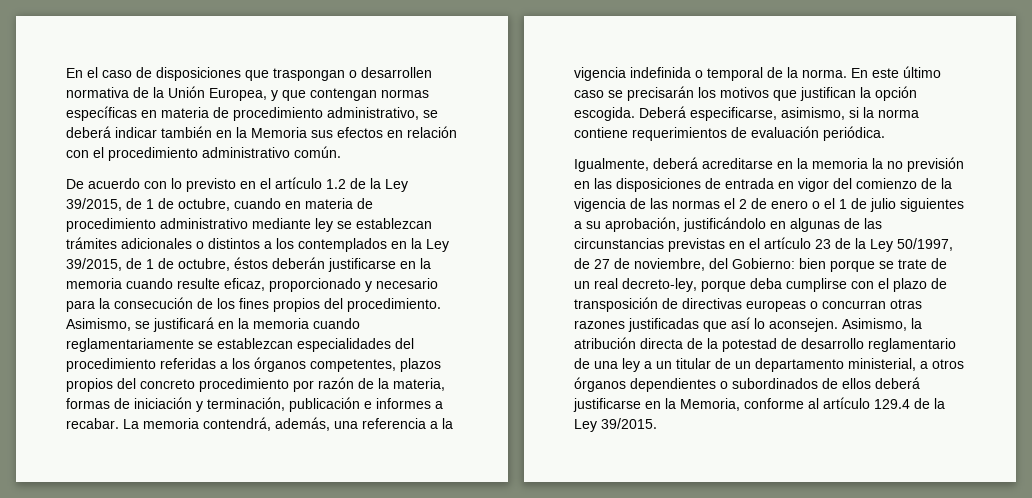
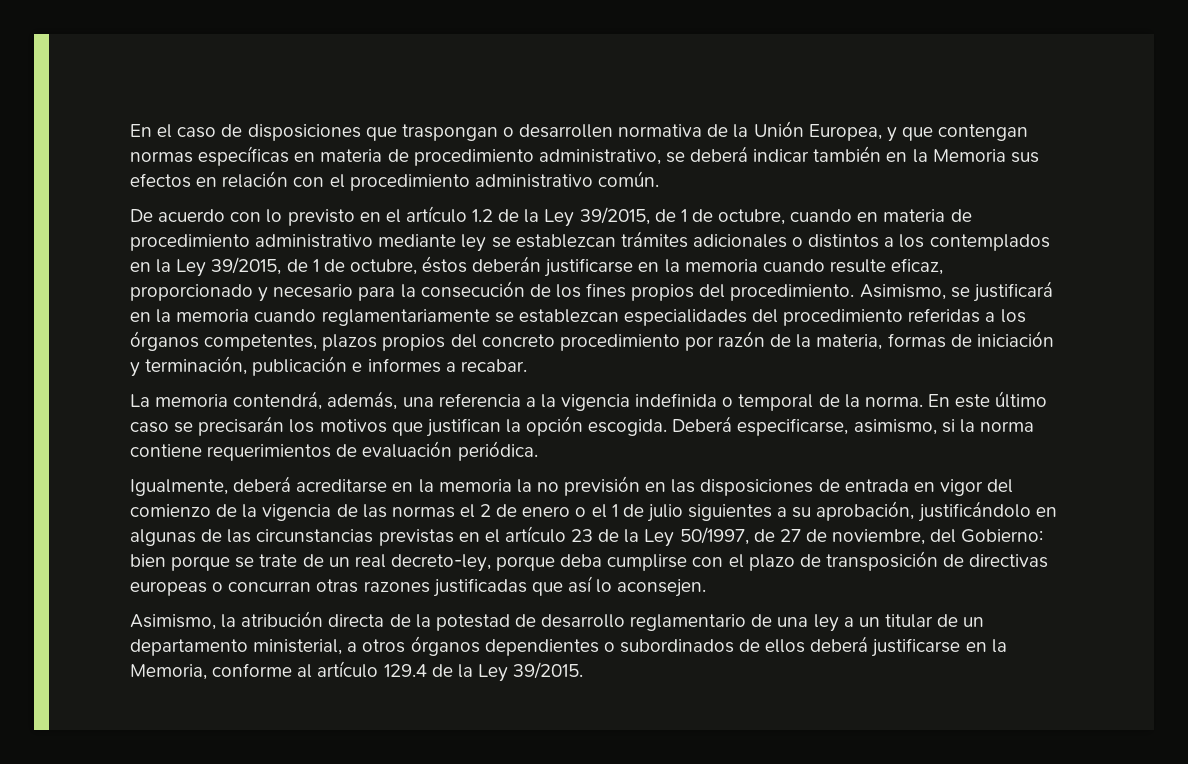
- Asimismo, se justificará en la memoria cuando reglamentariamente se establezcan especialidades del procedimiento referidas a los órganos competentes, plazos propios del concreto procedimiento por razón de la materia, formas de iniciación y terminación, publicación e informes a recabar. La memoria contendrá, además, una referencia a la vigencia indefinida o temporal de la norma.
+ Asimismo, se justificará en la memoria cuando reglamentariamente se establezcan especialidades del procedimiento referidas a los órganos competentes, plazos propios del concreto procedimiento por razón de la materia, formas de iniciación y terminación, publicación e informes a recabar.
+ La memoria contendrá, además, una referencia a la vigencia indefinida o temporal de la norma.
- bien porque se trate de un real decreto-ley, porque deba cumplirse con el plazo de transposición de directivas europeas o concurran otras razones justificadas que así lo aconsejen. Asimismo, la atribución directa de la potestad de desarrollo reglamentario de una ley a un titular de un departamento ministerial, a otros órganos dependientes o subordinados de ellos deberá justificarse en la Memoria, conforme al artículo 129.4 de la Ley 39/2015.
+ bien porque se trate de un real decreto-ley, porque deba cumplirse con el plazo de transposición de directivas europeas o concurran otras razones justificadas que así lo aconsejen.
+ Asimismo, la atribución directa de la potestad de desarrollo reglamentario de una ley a un titular de un departamento ministerial, a otros órganos dependientes o subordinados de ellos deberá justificarse en la Memoria, conforme al artículo 129.4 de la Ley 39/2015.

